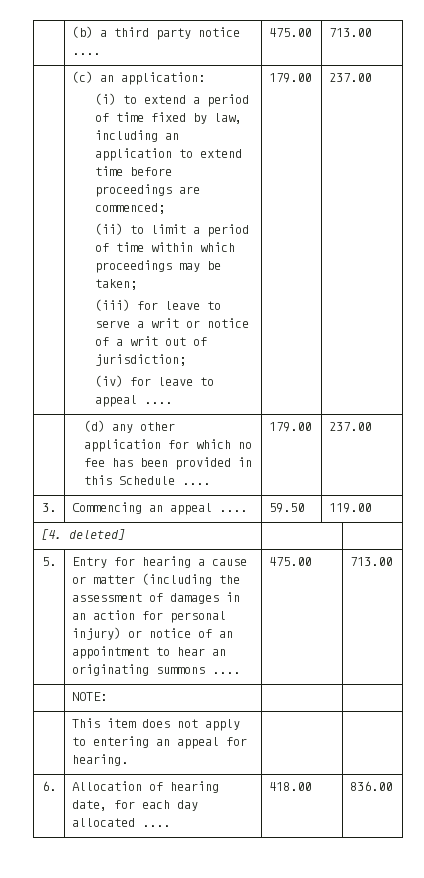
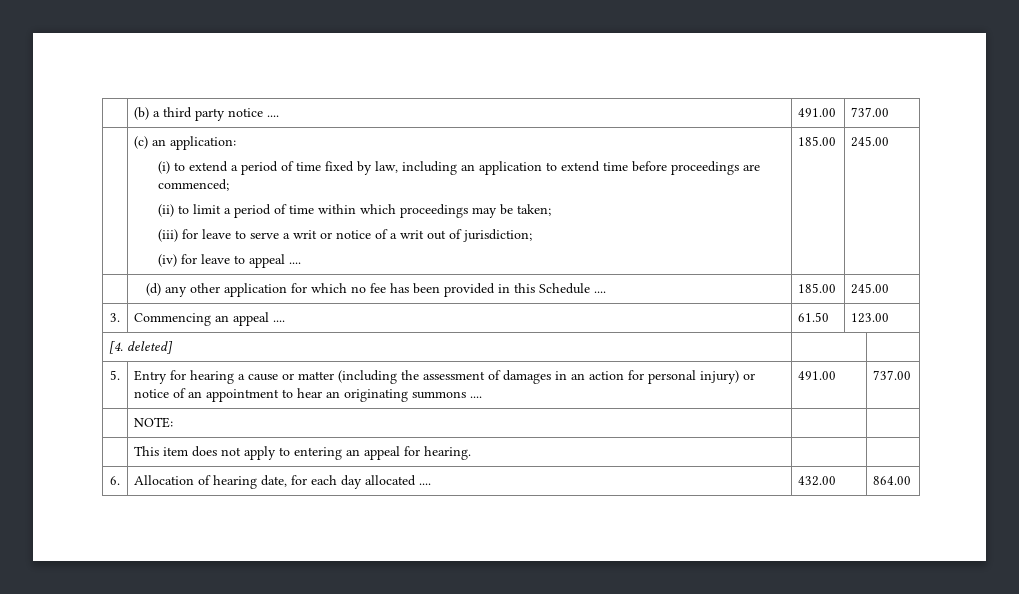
- | (b) a third party notice .... | 475.00 | 713.00
+ | (b) a third party notice .... | 491.00 | 737.00
- (iv) for leave to appeal .... | 179.00 | 237.00
+ (iv) for leave to appeal .... | 185.00 | 245.00
- | (d) any other application for which no fee has been provided in this Schedule .... | 179.00 | 237.00
+ | (d) any other application for which no fee has been provided in this Schedule .... | 185.00 | 245.00
- 3. | Commencing an appeal .... | 59.50 | 119.00
+ 3. | Commencing an appeal .... | 61.50 | 123.00
- 5. | Entry for hearing a cause or matter (including the assessment of damages in an action for personal injury) or notice of an appointment to hear an originating summons .... | 475.00 | 713.00
+ 5. | Entry for hearing a cause or matter (including the assessment of damages in an action for personal injury) or notice of an appointment to hear an originating summons .... | 491.00 | 737.00
- 6. | Allocation of hearing date, for each day allocated .... | 418.00 | 836.00
+ 6. | Allocation of hearing date, for each day allocated .... | 432.00 | 864.00

